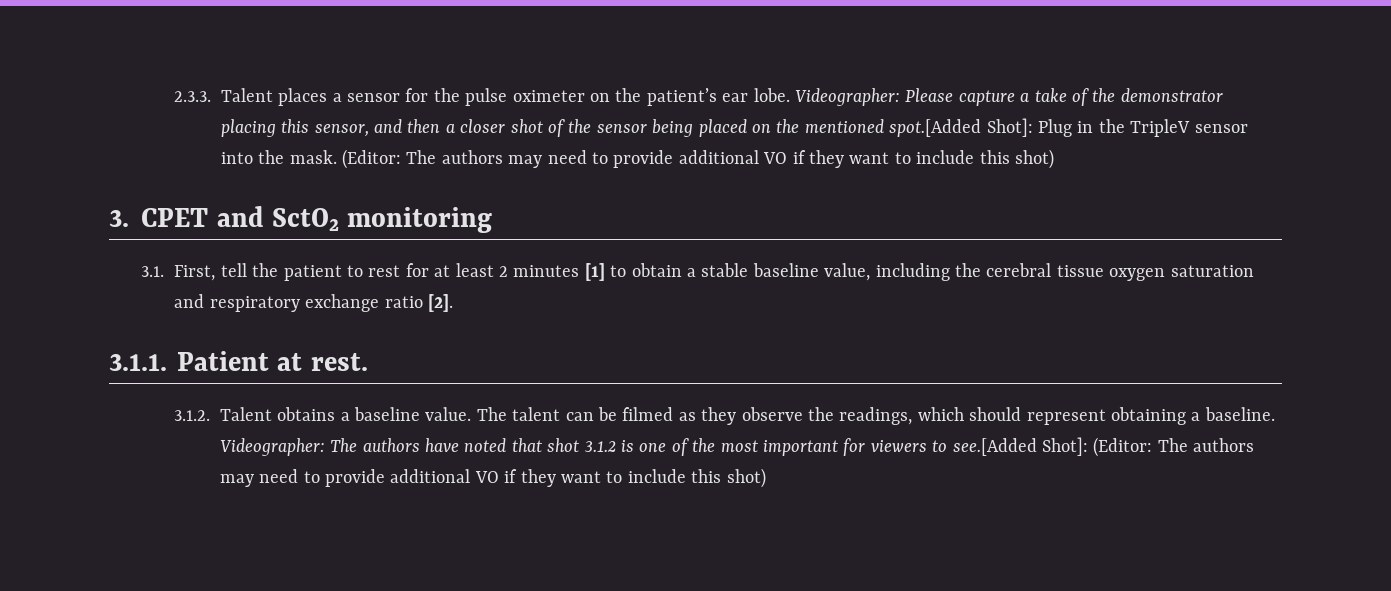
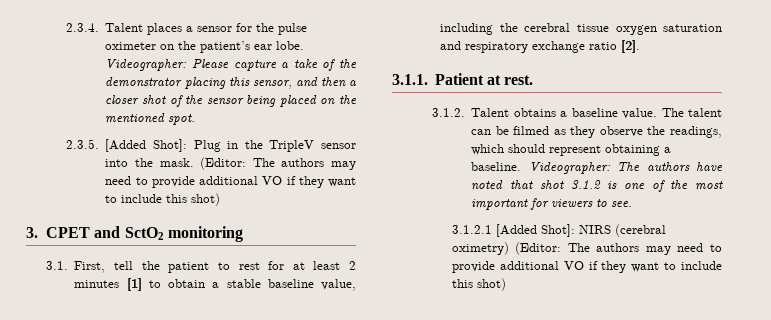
- 2.3.3. Talent places a sensor for the pulse oximeter on the patient’s ear lobe.
+ 2.3.4. Talent places a sensor for the pulse oximeter on the patient’s ear lobe.
- Videographer: Please capture a take of the demonstrator placing this sensor, and then a closer shot of the sensor being placed on the mentioned spot.[Added Shot]: Plug in the TripleV sensor into the mask.
+ Videographer: Please capture a take of the demonstrator placing this sensor, and then a closer shot of the sensor being placed on the mentioned spot.
+ 2.3.5. [Added Shot]: Plug in the TripleV sensor into the mask.
- Videographer: The authors have noted that shot 3.1.2 is one of the most important for viewers to see.[Added Shot]: (Editor: The authors may need to provide additional VO if they want to include this shot)
+ Videographer: The authors have noted that shot 3.1.2 is one of the most important for viewers to see.
+ 3.1.2.1 [Added Shot]: NIRS (cerebral oximetry) (Editor: The authors may need to provide additional VO if they want to include this shot)

